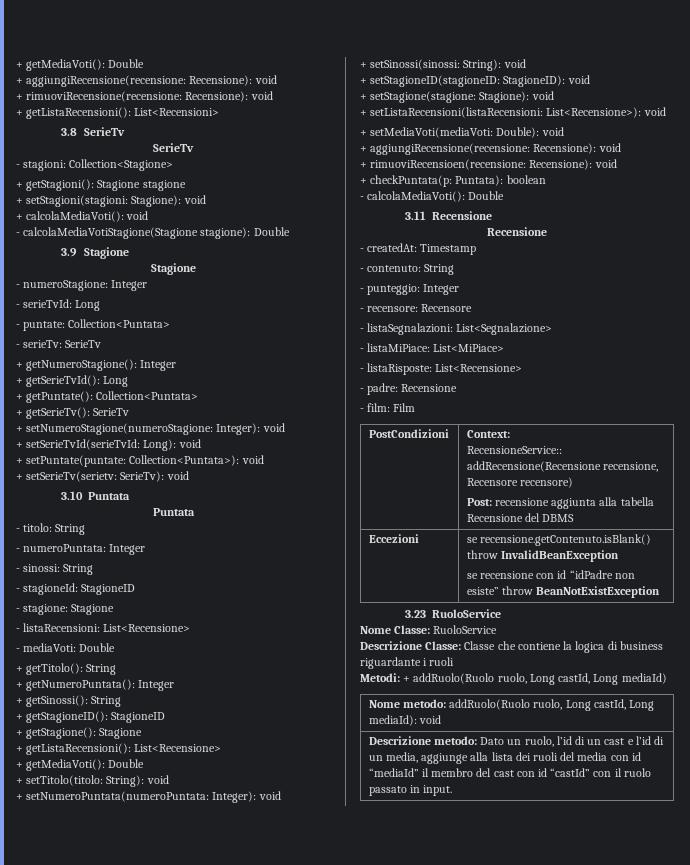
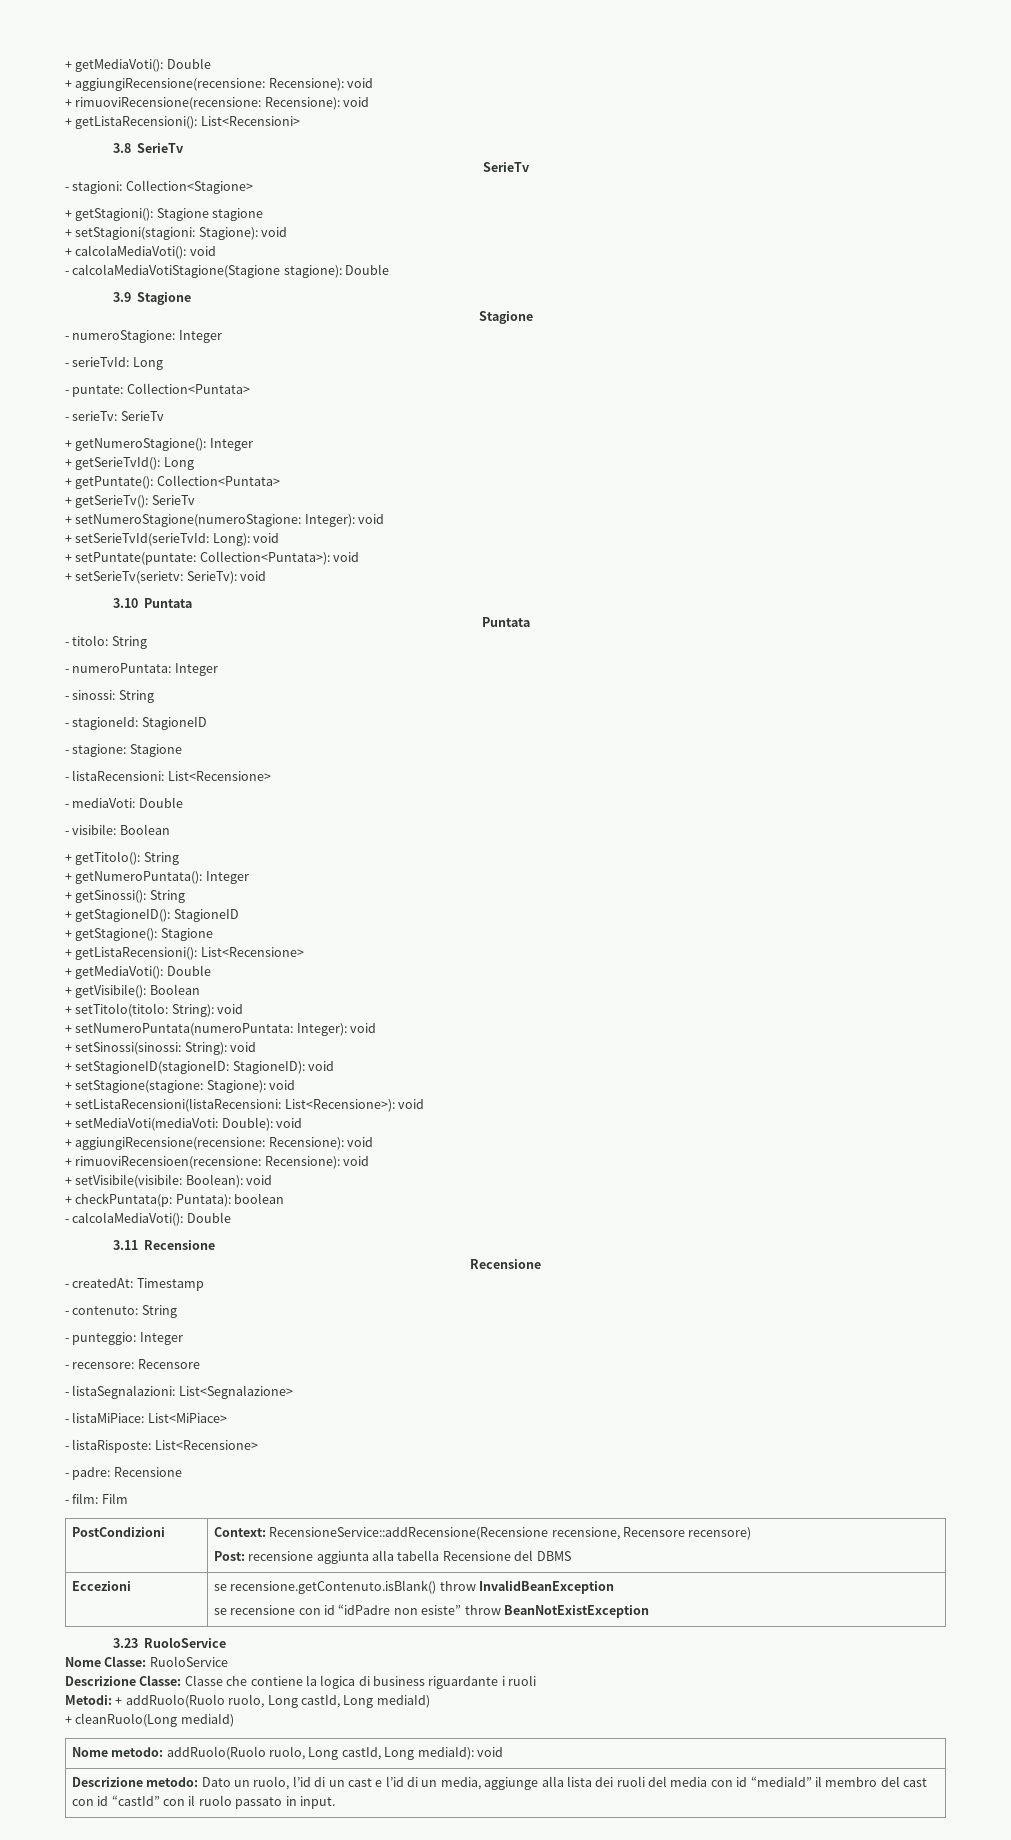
+ - visibile: Boolean
+ + getVisibile(): Boolean
+ + setVisibile(visibile: Boolean): void
+ + cleanRuolo(Long mediaId)

